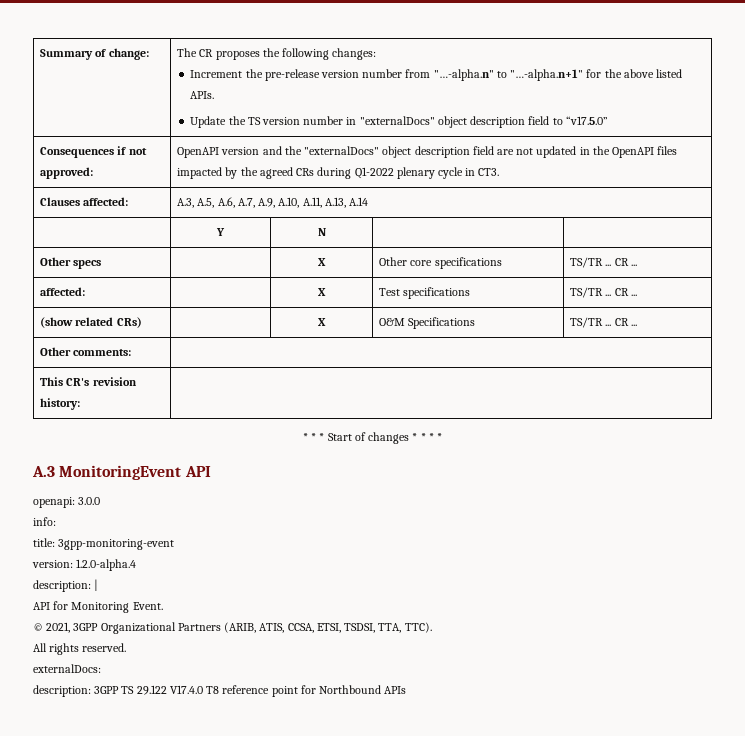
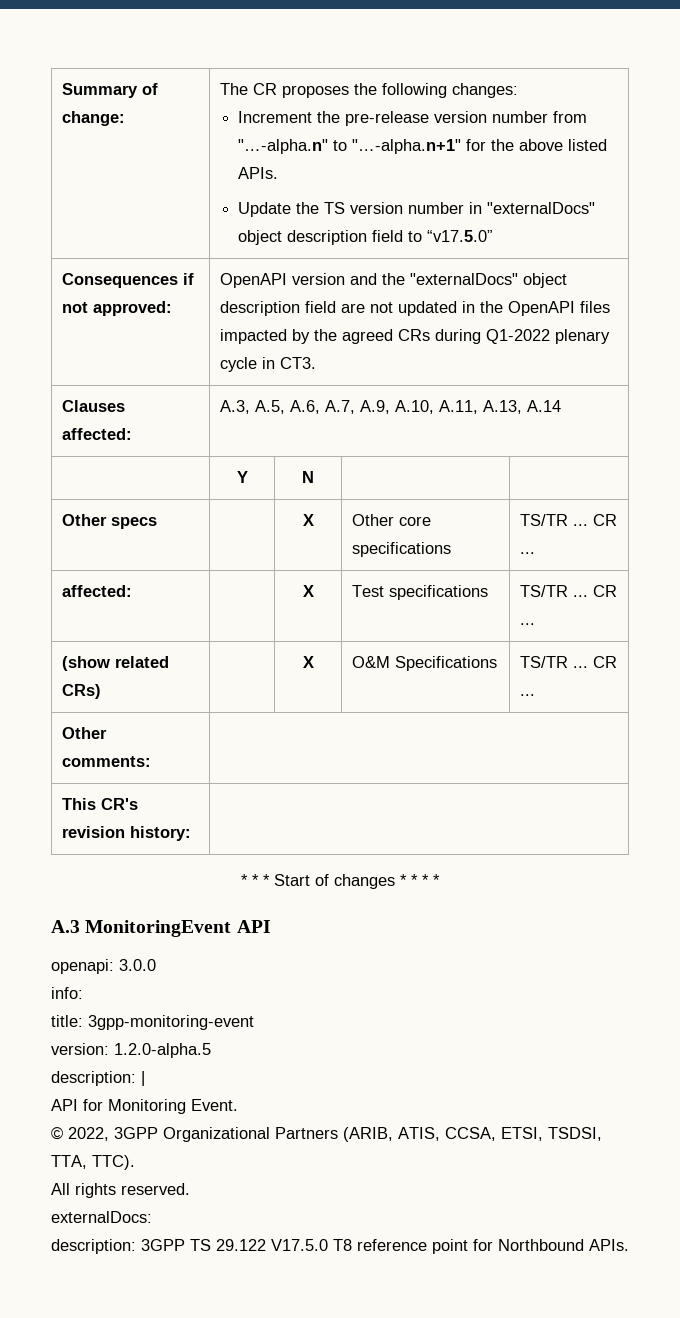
- version: 1.2.0-alpha.4
+ version: 1.2.0-alpha.5
- © 2021, 3GPP Organizational Partners (ARIB, ATIS, CCSA, ETSI, TSDSI, TTA, TTC).
+ © 2022, 3GPP Organizational Partners (ARIB, ATIS, CCSA, ETSI, TSDSI, TTA, TTC).
- description: 3GPP TS 29.122 V17.4.0 T8 reference point for Northbound APIs
+ description: 3GPP TS 29.122 V17.5.0 T8 reference point for Northbound APIs.

